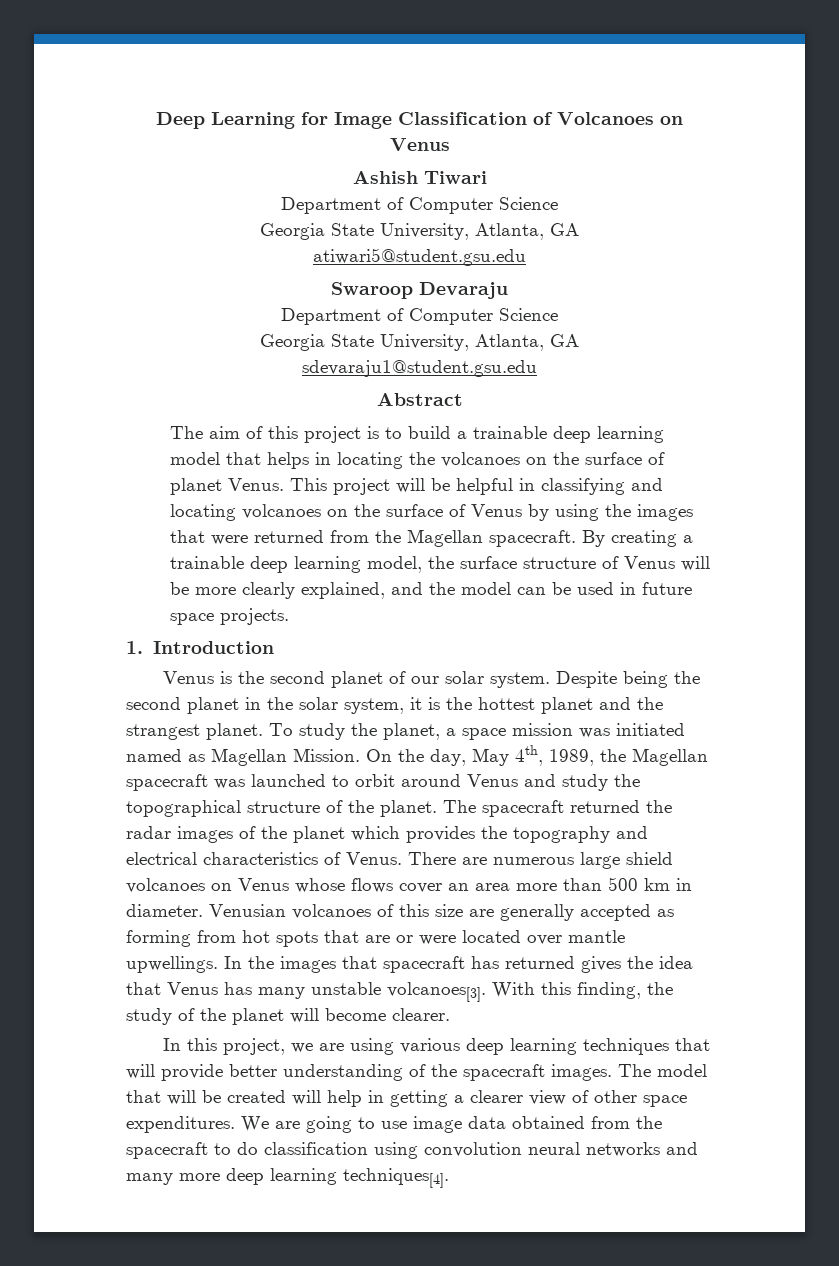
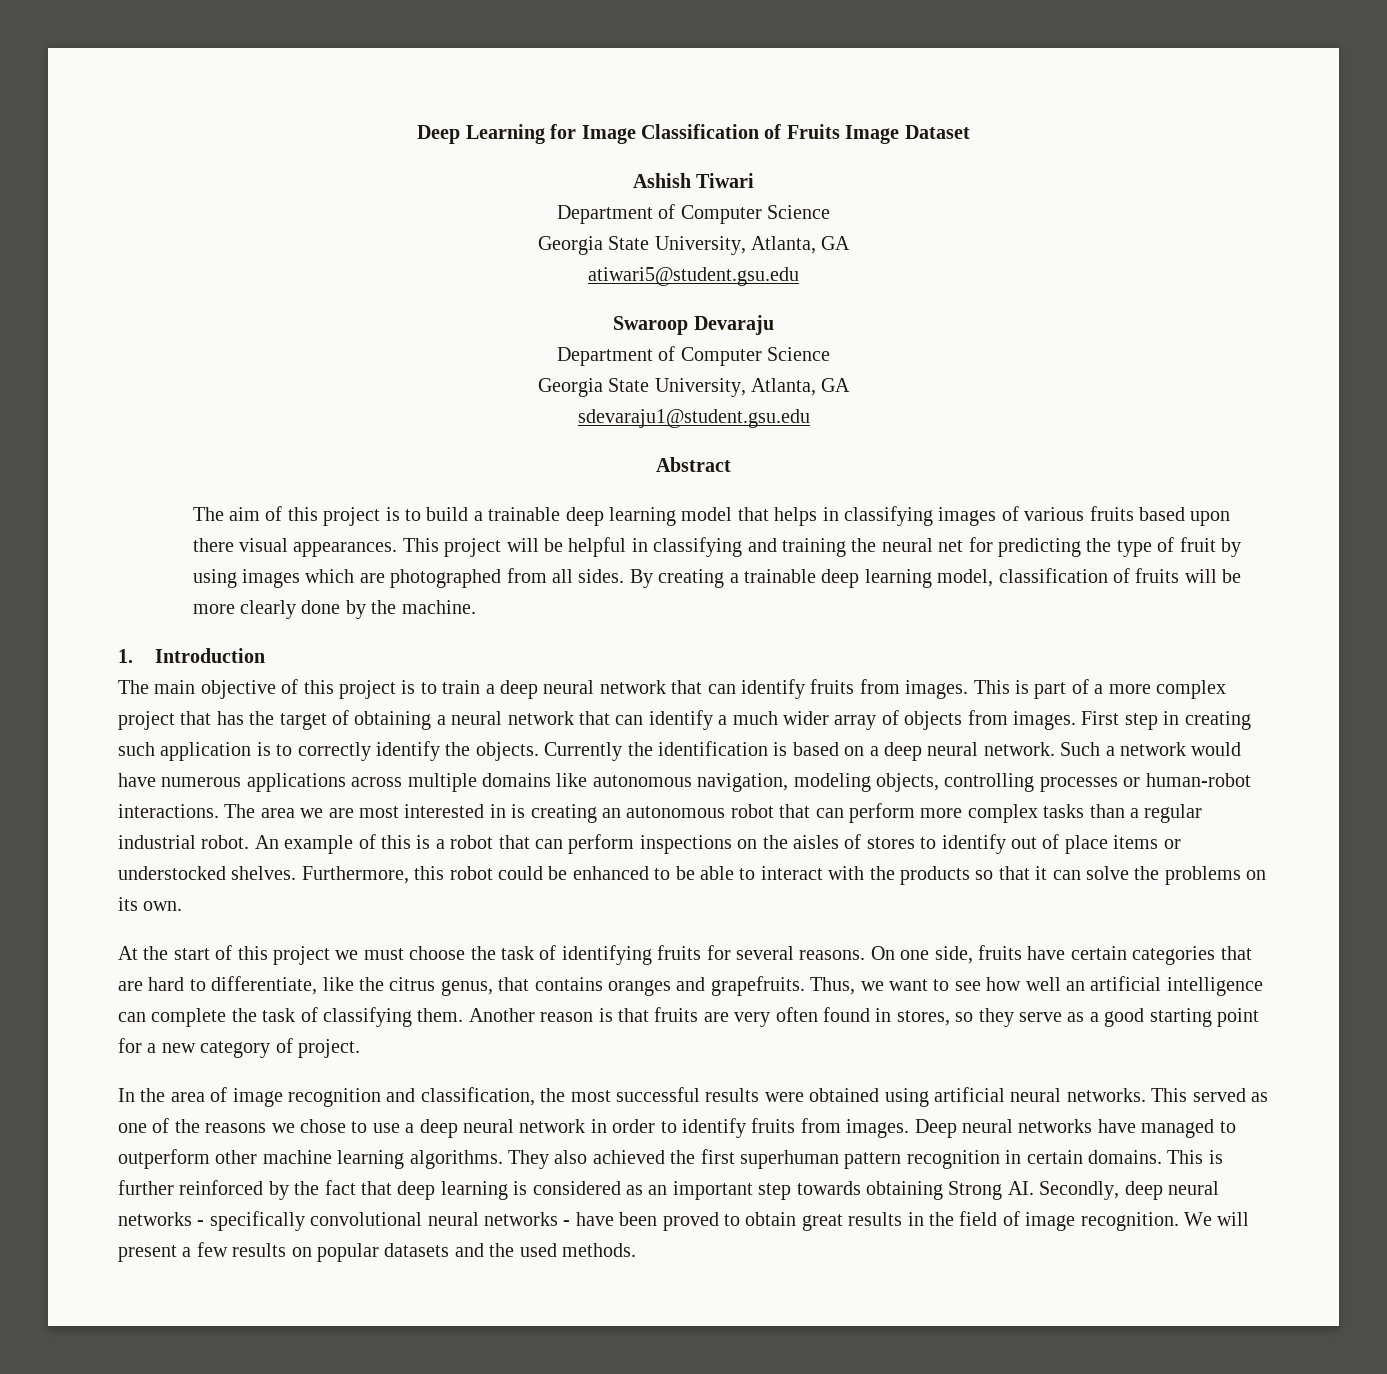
- Deep Learning for Image Classification of Volcanoes on Venus
+ Deep Learning for Image Classification of Fruits Image Dataset
- The aim of this project is to build a trainable deep learning model that helps in locating the volcanoes on the surface of planet Venus.
+ The aim of this project is to build a trainable deep learning model that helps in classifying images of various fruits based upon there visual appearances.
- This project will be helpful in classifying and locating volcanoes on the surface of Venus by using the images that were returned from the Magellan spacecraft.
+ This project will be helpful in classifying and training the neural net for predicting the type of fruit by using images which are photographed from all sides.
- By creating a trainable deep learning model, the surface structure of Venus will be more clearly explained, and the model can be used in future space projects.
+ By creating a trainable deep learning model, classification of fruits will be more clearly done by the machine.
  1. Introduction
- Venus is the second planet of our solar system. Despite being the second planet in the solar system, it is the hottest planet and the strangest planet. To study the planet, a space mission was initiated named as Magellan Mission. On the day, May 4th, 1989, the Magellan spacecraft was launched to orbit around Venus and study the topographical structure of the planet. The spacecraft returned the radar images of the planet which provides the topography and electrical characteristics of Venus. There are numerous large shield volcanoes on Venus whose flows cover an area more than 500 km in diameter. Venusian volcanoes of this size are generally accepted as forming from hot spots that are or were located over mantle upwellings. In the images that spacecraft has returned gives the idea that Venus has many unstable volcanoes[3]. With this finding, the study of the planet will become clearer.
- In this project, we are using various deep learning techniques that will provide better understanding of the spacecraft images. The model that will be created will help in getting a clearer view of other space expenditures. We are going to use image data obtained from the spacecraft to do classification using convolution neural networks and many more deep learning techniques[4].
+ The main objective of this project is to train a deep neural network that can identify fruits from images. This is part of a more complex project that has the target of obtaining a neural network that can identify a much wider array of objects from images. First step in creating such application is to correctly identify the objects. Currently the identification is based on a deep neural network. Such a network would have numerous applications across multiple domains like autonomous navigation, modeling objects, controlling processes or human-robot interactions. The area we are most interested in is creating an autonomous robot that can perform more complex tasks than a regular industrial robot. An example of this is a robot that can perform inspections on the aisles of stores to identify out of place items or understocked shelves. Furthermore, this robot could be enhanced to be able to interact with the products so that it can solve the problems on its own.
+ At the start of this project we must choose the task of identifying fruits for several reasons. On one side, fruits have certain categories that are hard to differentiate, like the citrus genus, that contains oranges and grapefruits. Thus, we want to see how well an artificial intelligence can complete the task of classifying them. Another reason is that fruits are very often found in stores, so they serve as a good starting point for a new category of project.
+ In the area of image recognition and classification, the most successful results were obtained using artificial neural networks. This served as one of the reasons we chose to use a deep neural network in order to identify fruits from images. Deep neural networks have managed to outperform other machine learning algorithms. They also achieved the first superhuman pattern recognition in certain domains. This is further reinforced by the fact that deep learning is considered as an important step towards obtaining Strong AI. Secondly, deep neural networks - specifically convolutional neural networks - have been proved to obtain great results in the field of image recognition. We will present a few results on popular datasets and the used methods.

